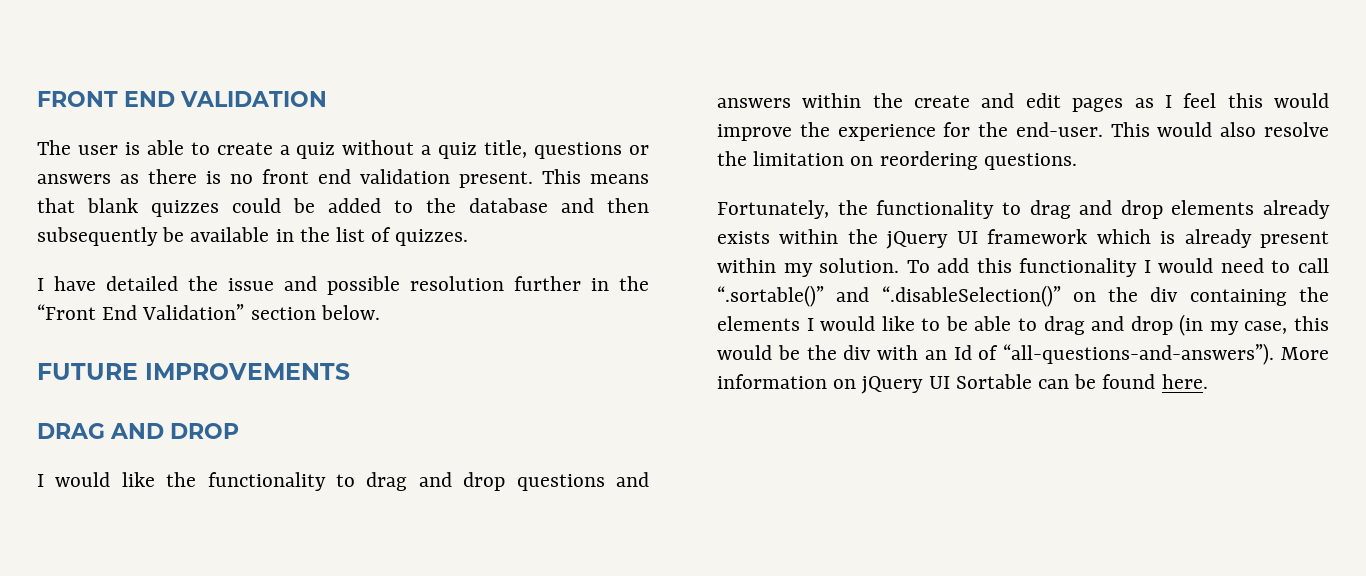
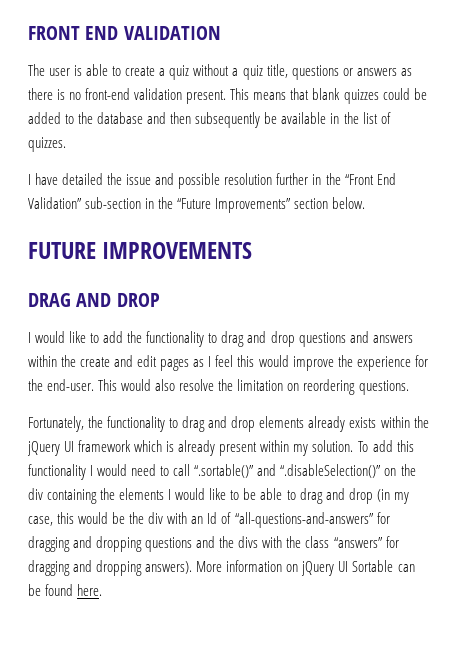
- The user is able to create a quiz without a quiz title, questions or answers as there is no front end validation present.
+ The user is able to create a quiz without a quiz title, questions or answers as there is no front-end validation present.
- I have detailed the issue and possible resolution further in the “Front End Validation” section below.
+ I have detailed the issue and possible resolution further in the “Front End Validation” sub-section in the “Future Improvements” section below.
- I would like the functionality to drag and drop questions and answers within the create and edit pages as I feel this would improve the experience for the end-user.
+ I would like to add the functionality to drag and drop questions and answers within the create and edit pages as I feel this would improve the experience for the end-user.
- To add this functionality I would need to call “.sortable()” and “.disableSelection()” on the div containing the elements I would like to be able to drag and drop (in my case, this would be the div with an Id of “all-questions-and-answers”).
+ To add this functionality I would need to call “.sortable()” and “.disableSelection()” on the div containing the elements I would like to be able to drag and drop (in my case, this would be the div with an Id of “all-questions-and-answers” for dragging and dropping questions and the divs with the class “answers” for dragging and dropping answers).

